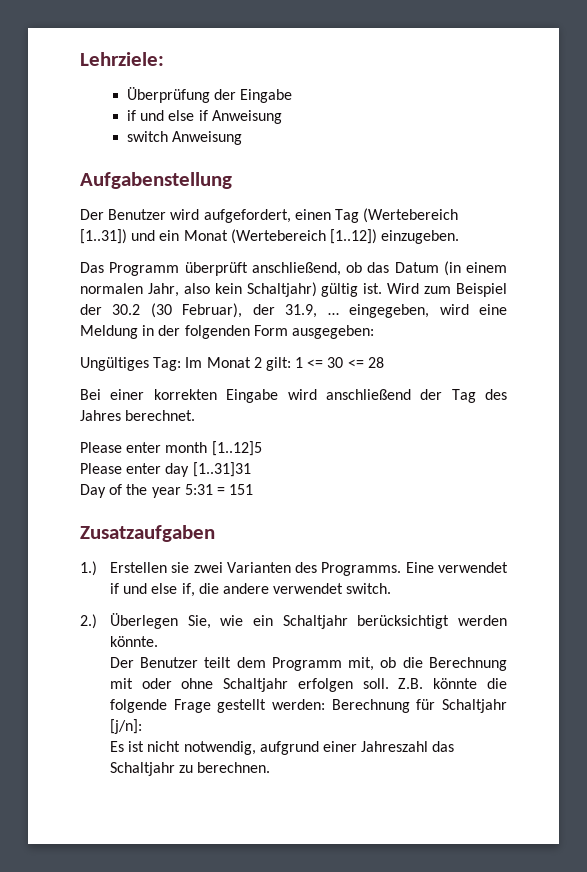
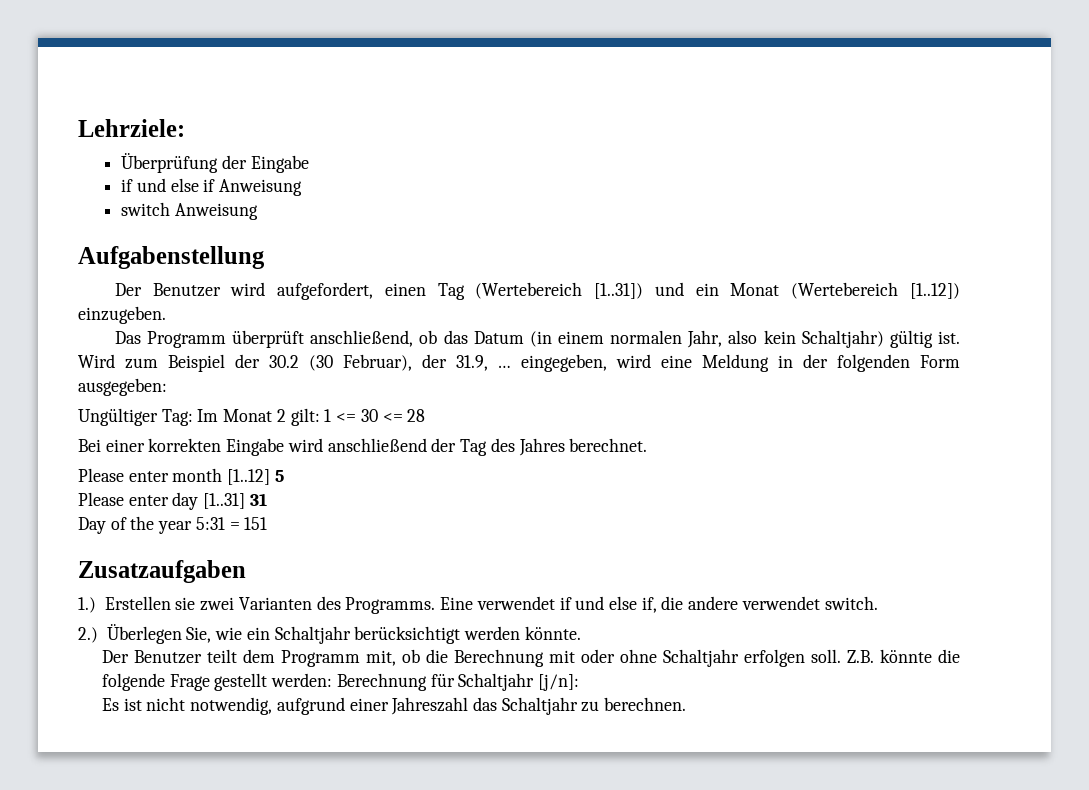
- Ungültiges Tag: Im Monat 2 gilt: 1 <= 30 <= 28
+ Ungültiger Tag: Im Monat 2 gilt: 1 <= 30 <= 28
- Please enter month [1..12]5
+ Please enter month [1..12] 5
- Please enter day [1..31]31
+ Please enter day [1..31] 31

